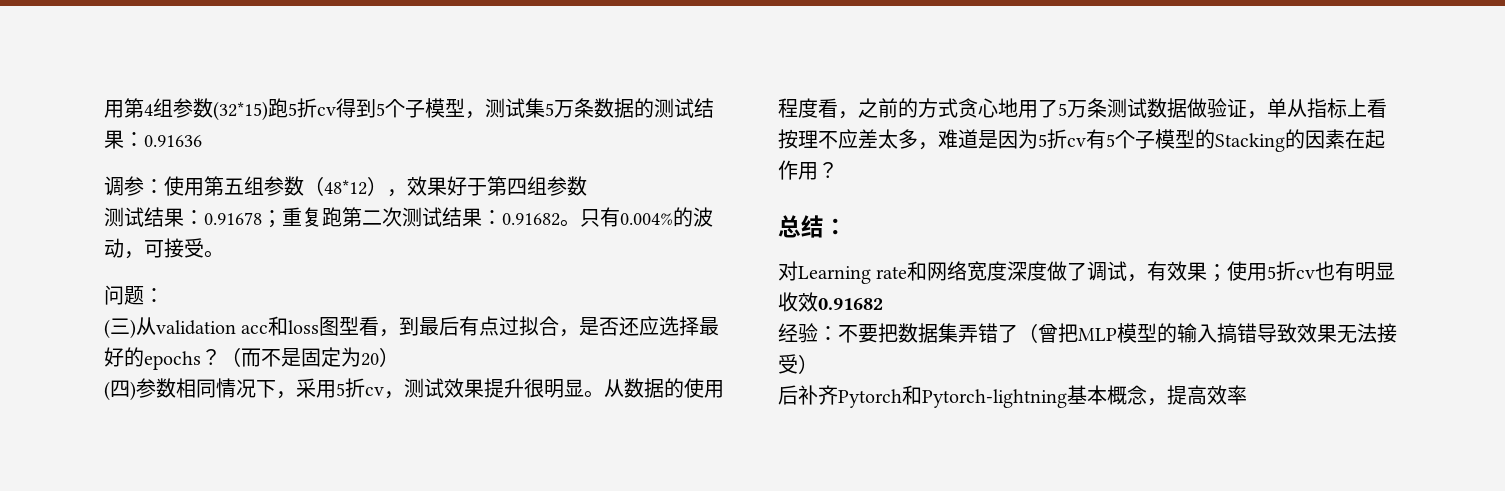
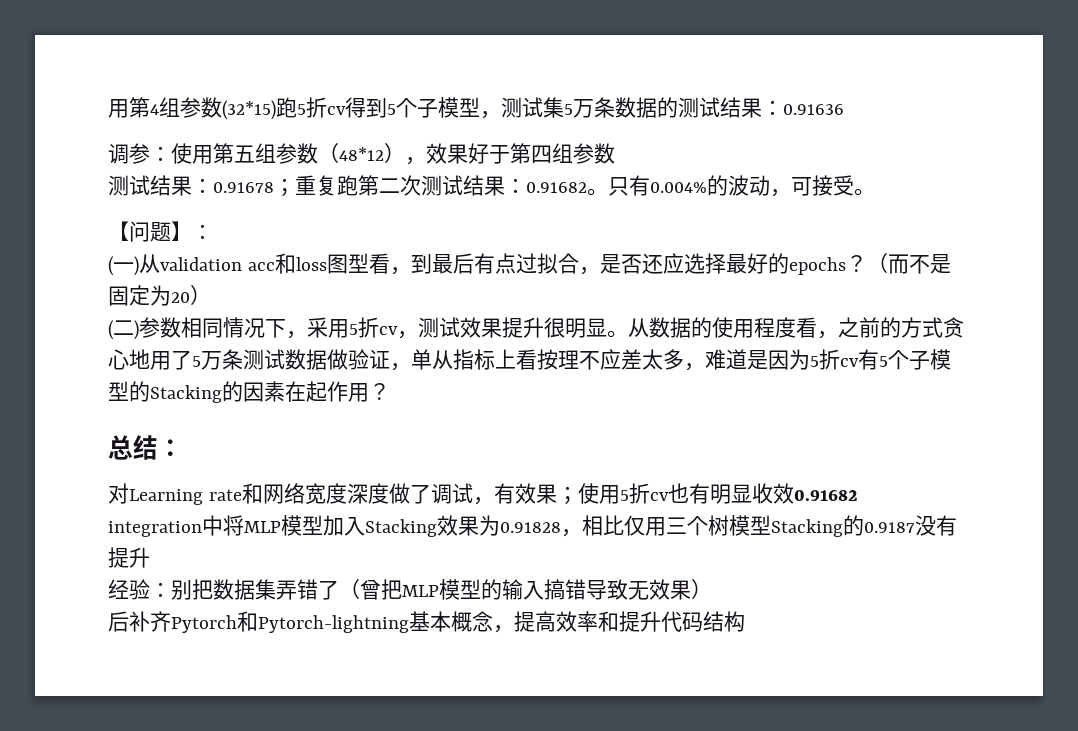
- 问题：
+ 【问题】：
- (三)从validation acc和loss图型看，到最后有点过拟合，是否还应选择最好的epochs？
+ (一)从validation acc和loss图型看，到最后有点过拟合，是否还应选择最好的epochs？
- (四)参数相同情况下，采用5折cv，测试效果提升很明显。
+ (二)参数相同情况下，采用5折cv，测试效果提升很明显。
+ integration中将MLP模型加入Stacking效果为0.91828，相比仅用三个树模型Stacking的0.9187没有提升
- 经验：不要把数据集弄错了（曾把MLP模型的输入搞错导致效果无法接受）
+ 经验：别把数据集弄错了（曾把MLP模型的输入搞错导致无效果）
- 后补齐Pytorch和Pytorch-lightning基本概念，提高效率
+ 后补齐Pytorch和Pytorch-lightning基本概念，提高效率和提升代码结构

